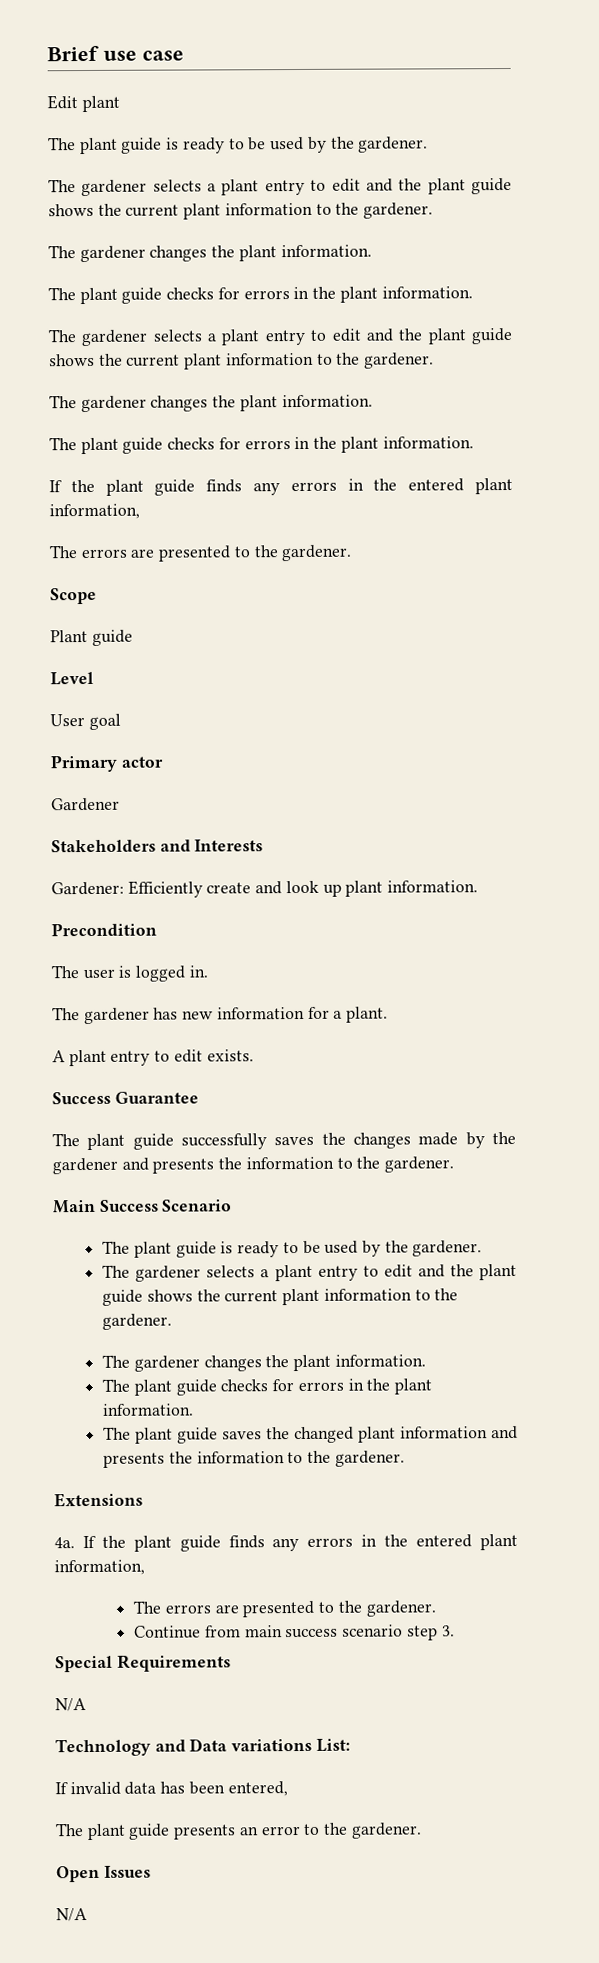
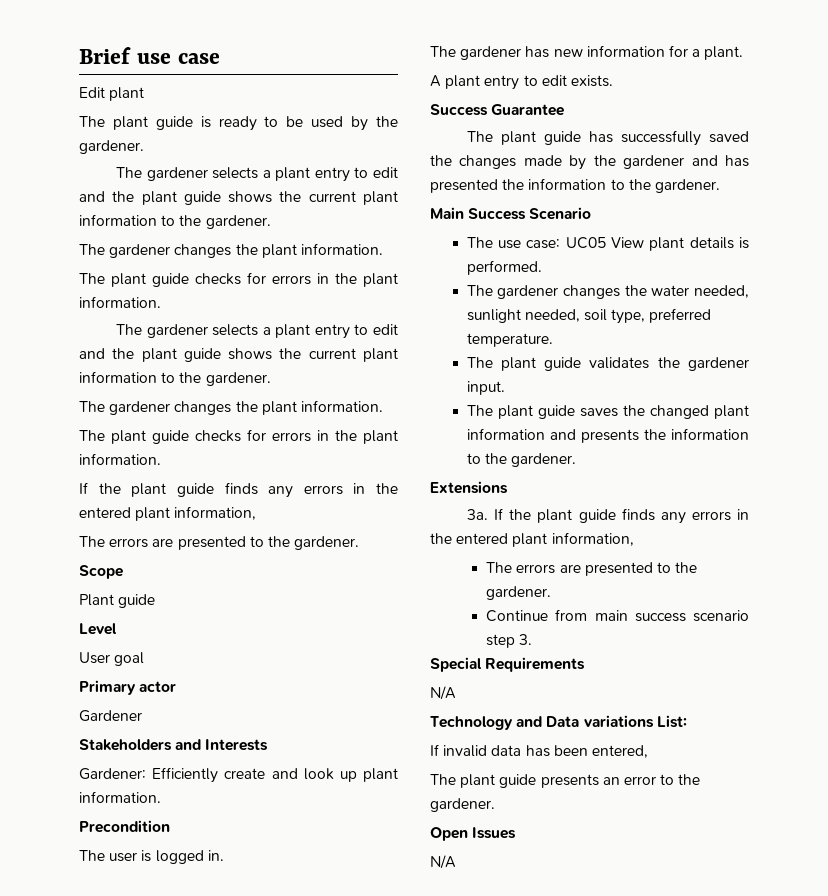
- The plant guide successfully saves the changes made by the gardener and presents the information to the gardener.
+ The plant guide has successfully saved the changes made by the gardener and has presented the information to the gardener.
  Main Success Scenario
- The plant guide is ready to be used by the gardener.
- The gardener selects a plant entry to edit and the plant guide shows the current plant information to the gardener.
- The gardener changes the plant information.
- The plant guide checks for errors in the plant information.
+ The use case: UC05 View plant details is performed.
+ The gardener changes the water needed, sunlight needed, soil type, preferred temperature.
+ The plant guide validates the gardener input.
- 4a.
+ 3a.

